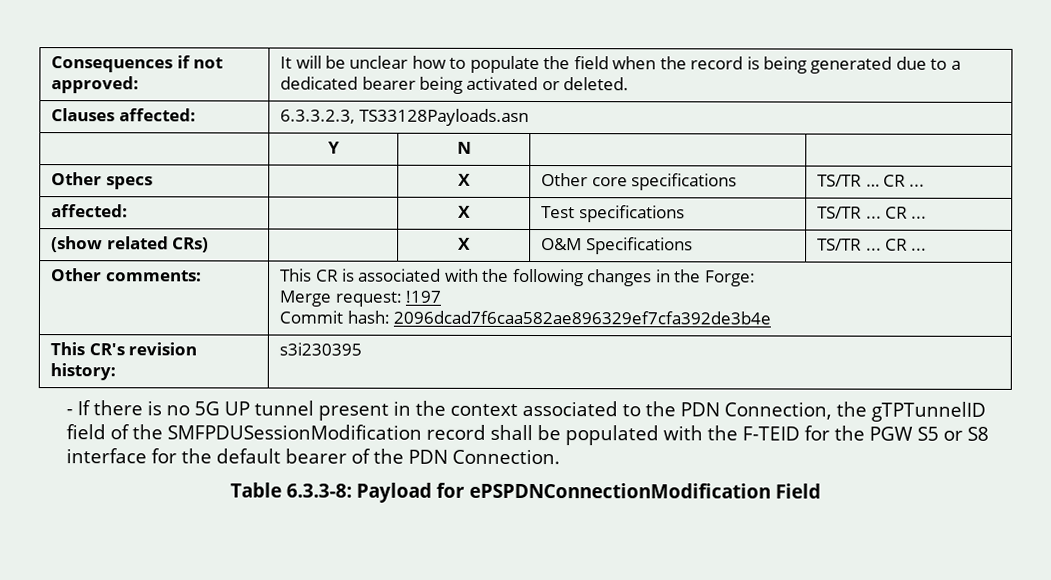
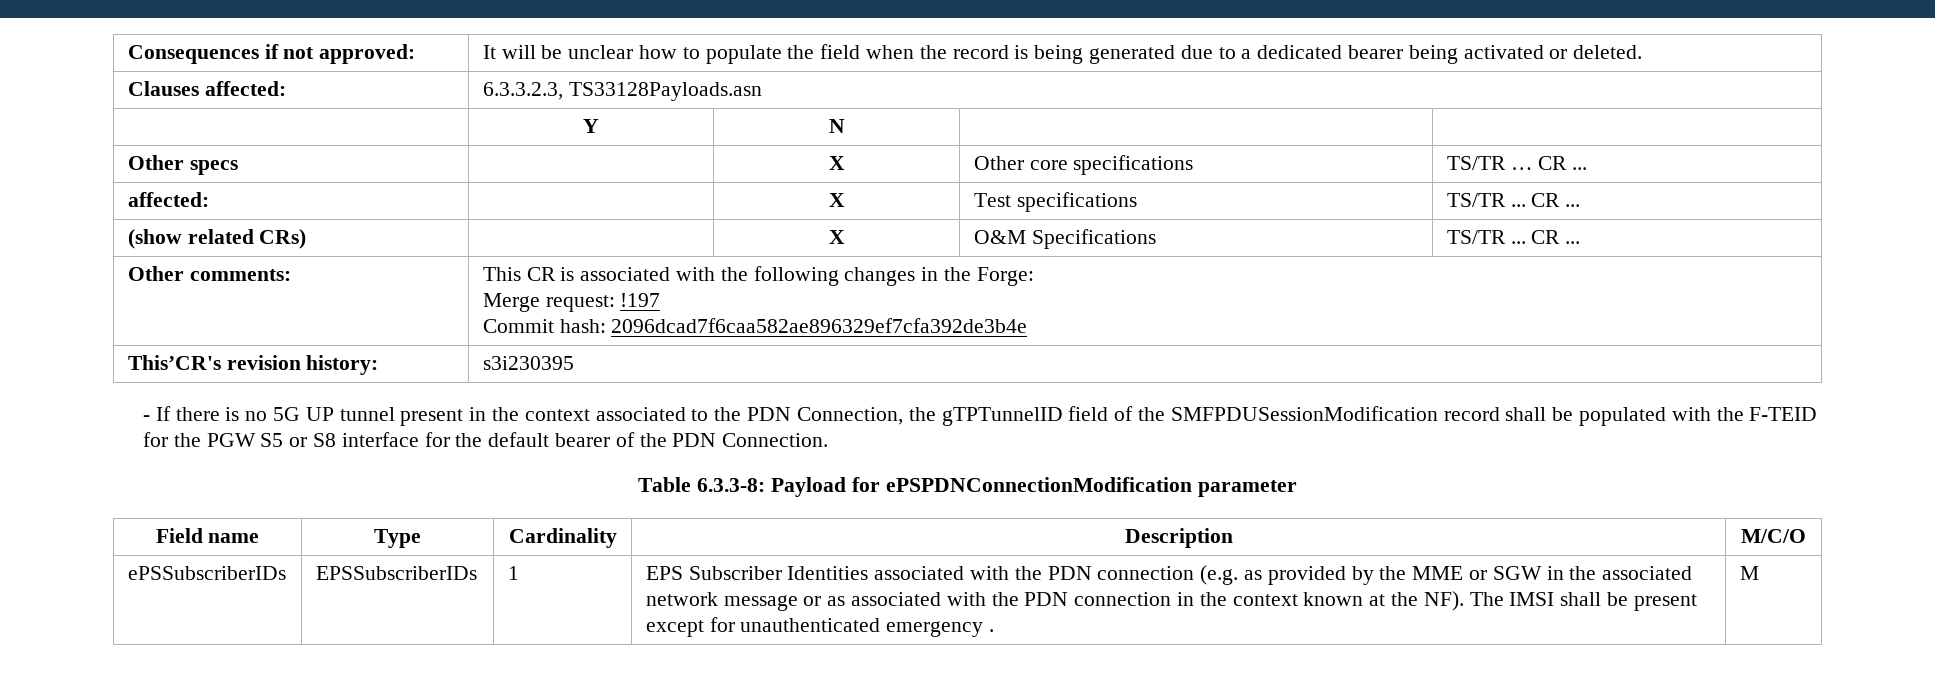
- This CR's revision history: | s3i230395
+ This’CR's revision history: | s3i230395
- Table 6.3.3-8: Payload for ePSPDNConnectionModification Field
+ Table 6.3.3-8: Payload for ePSPDNConnectionModification parameter
+ Field name | Type | Cardinality | Description | M/C/O
+ ePSSubscriberIDs | EPSSubscriberIDs | 1 | EPS Subscriber Identities associated with the PDN connection (e.g. as provided by the MME or SGW in the associated network message or as associated with the PDN connection in the context known at the NF). The IMSI shall be present except for unauthenticated emergency . | M

